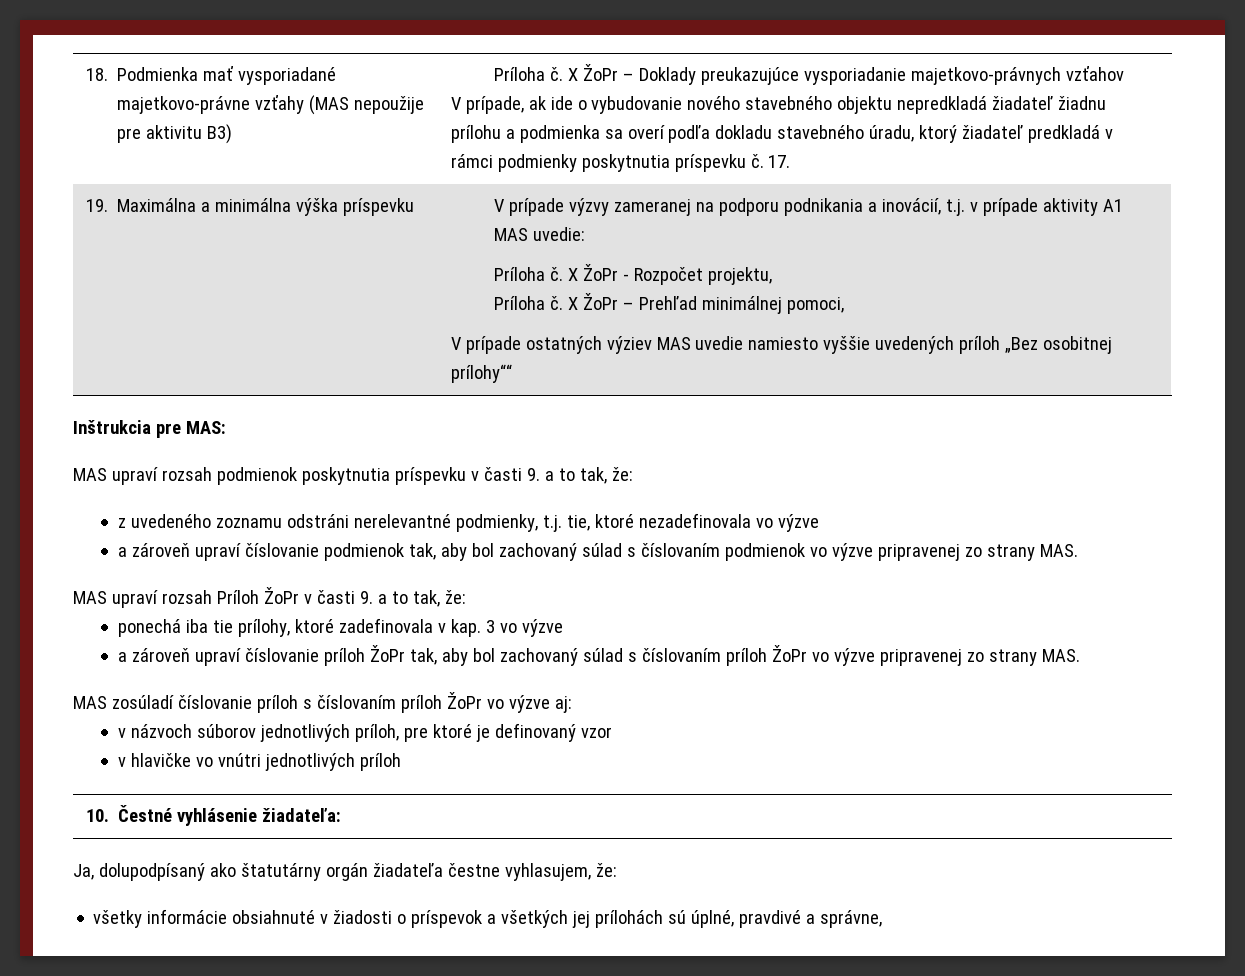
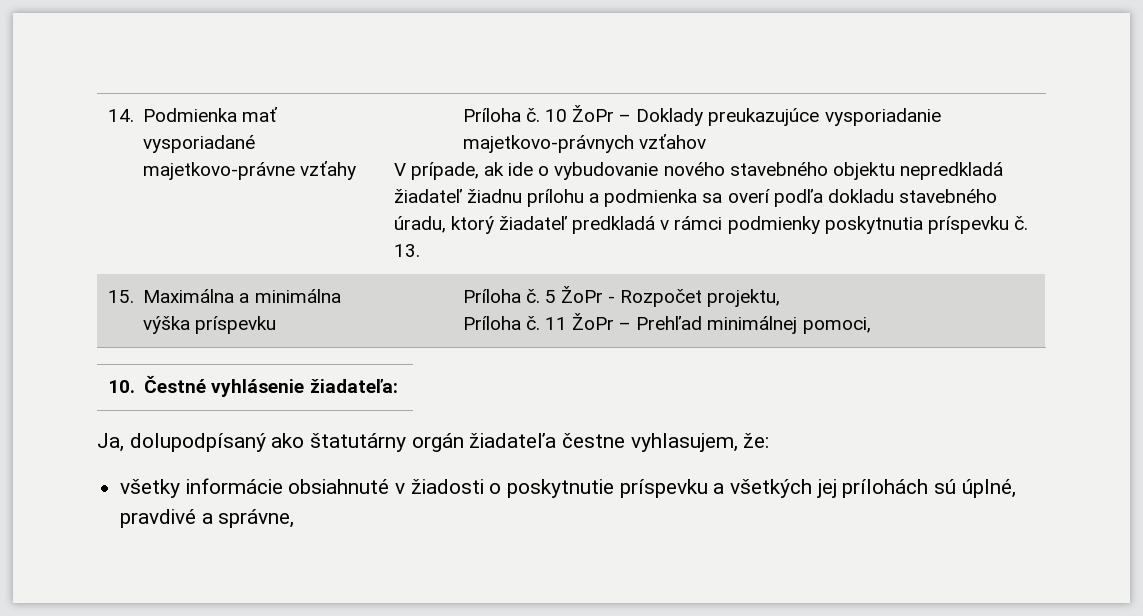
- 18. Podmienka mať vysporiadané majetkovo-právne vzťahy (MAS nepoužije pre aktivitu B3) | Príloha č. X ŽoPr – Doklady preukazujúce vysporiadanie majetkovo-právnych vzťahov
+ 14. Podmienka mať vysporiadané majetkovo-právne vzťahy | Príloha č. 10 ŽoPr – Doklady preukazujúce vysporiadanie majetkovo-právnych vzťahov
- 17.
- 19. Maximálna a minimálna výška príspevku | V prípade výzvy zameranej na podporu podnikania a inovácií, t.j. v prípade aktivity A1 MAS uvedie:
- Príloha č. X ŽoPr - Rozpočet projektu,
- Príloha č. X ŽoPr – Prehľad minimálnej pomoci,
+ 13.
+ 15. Maximálna a minimálna výška príspevku | Príloha č. 5 ŽoPr - Rozpočet projektu,
+ Príloha č. 11 ŽoPr – Prehľad minimálnej pomoci,
- V prípade ostatných výziev MAS uvedie namiesto vyššie uvedených príloh „Bez osobitnej prílohy““
- Inštrukcia pre MAS:
- MAS upraví rozsah podmienok poskytnutia príspevku v časti 9. a to tak, že:
- z uvedeného zoznamu odstráni nerelevantné podmienky, t.j. tie, ktoré nezadefinovala vo výzve
- a zároveň upraví číslovanie podmienok tak, aby bol zachovaný súlad s číslovaním podmienok vo výzve pripravenej zo strany MAS.
- MAS upraví rozsah Príloh ŽoPr v časti 9. a to tak, že:
- ponechá iba tie prílohy, ktoré zadefinovala v kap. 3 vo výzve
- a zároveň upraví číslovanie príloh ŽoPr tak, aby bol zachovaný súlad s číslovaním príloh ŽoPr vo výzve pripravenej zo strany MAS.
- MAS zosúladí číslovanie príloh s číslovaním príloh ŽoPr vo výzve aj:
- v názvoch súborov jednotlivých príloh, pre ktoré je definovaný vzor
- v hlavičke vo vnútri jednotlivých príloh
- všetky informácie obsiahnuté v žiadosti o príspevok a všetkých jej prílohách sú úplné, pravdivé a správne,
+ všetky informácie obsiahnuté v žiadosti o poskytnutie príspevku a všetkých jej prílohách sú úplné, pravdivé a správne,

